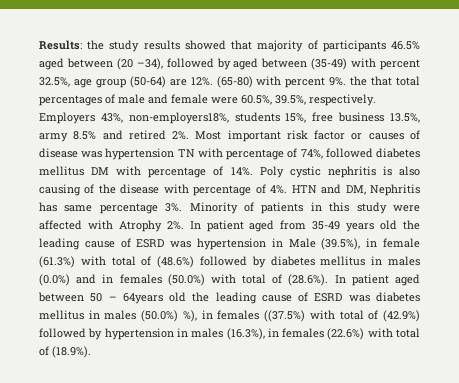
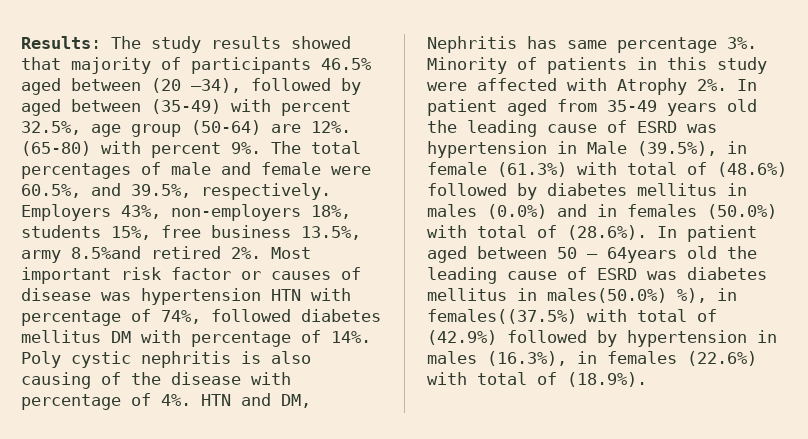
- Results: the study results showed that majority of participants 46.5% aged between (20 –34), followed by aged between (35-49) with percent 32.5%, age group (50-64) are 12%.
+ Results: The study results showed that majority of participants 46.5% aged between (20 –34), followed by aged between (35-49) with percent 32.5%, age group (50-64) are 12%.
- (65-80) with percent 9%. the that total percentages of male and female were 60.5%, 39.5%, respectively.
+ (65-80) with percent 9%. The total percentages of male and female were 60.5%, and 39.5%, respectively.
- Employers 43%, non-employers18%, students 15%, free business 13.5%, army 8.5% and retired 2%.
+ Employers 43%, non-employers 18%, students 15%, free business 13.5%, army 8.5%and retired 2%.
- Most important risk factor or causes of disease was hypertension TN with percentage of 74%, followed diabetes mellitus DM with percentage of 14%.
+ Most important risk factor or causes of disease was hypertension HTN with percentage of 74%, followed diabetes mellitus DM with percentage of 14%.
- In patient aged from 35-49 years old the leading cause of ESRD was hypertension in Male (39.5%), in female (61.3%) with total of (48.6%) followed by diabetes mellitus in males (0.0%) and in females (50.0%) with total of (28.6%). In patient aged between 50 – 64years old the leading cause of ESRD was diabetes mellitus in males (50.0%) %), in females ((37.5%) with total of (42.9%) followed by hypertension in males (16.3%), in females (22.6%) with total of (18.9%).
+ In patient aged from 35-49 years old the leading cause of ESRD was hypertension in Male (39.5%), in female (61.3%) with total of (48.6%) followed by diabetes mellitus in males (0.0%) and in females (50.0%) with total of (28.6%). In patient aged between 50 – 64years old the leading cause of ESRD was diabetes mellitus in males(50.0%) %), in females((37.5%) with total of (42.9%) followed by hypertension in males (16.3%), in females (22.6%) with total of (18.9%).

